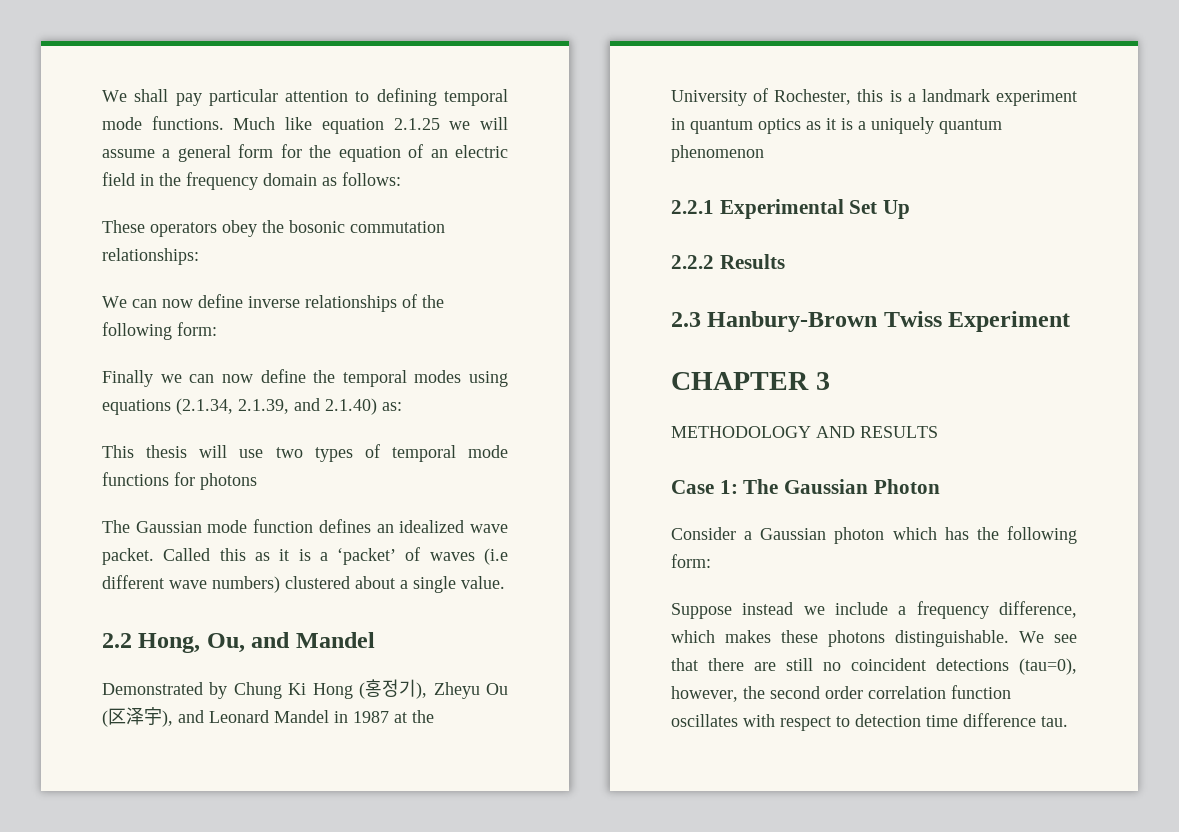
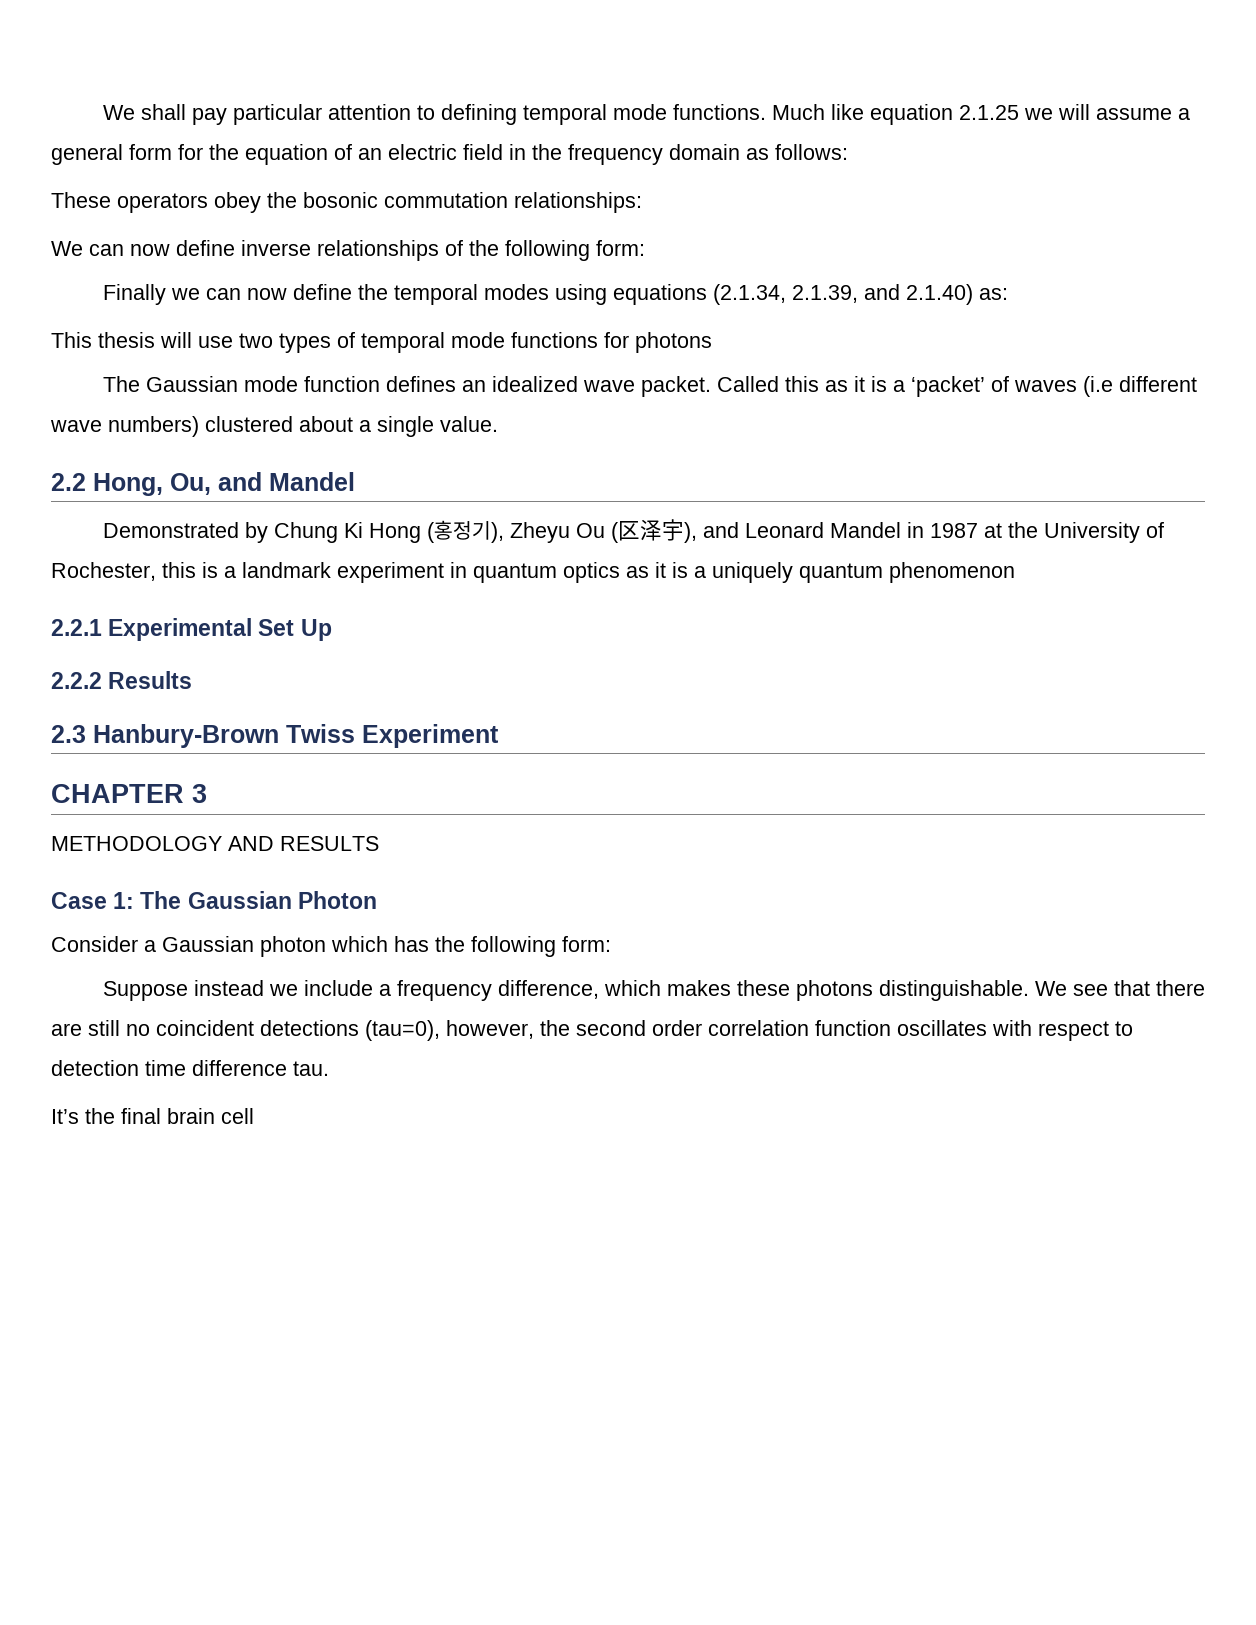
+ It’s the final brain cell

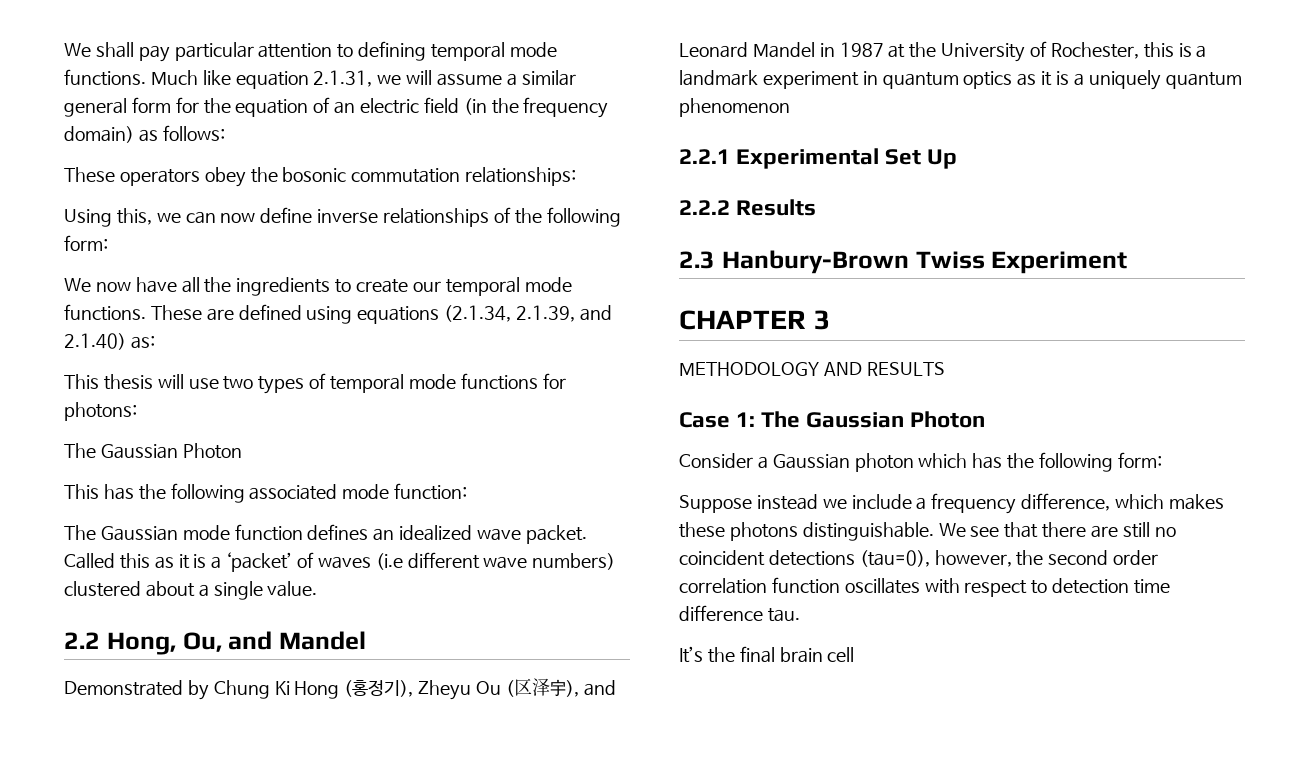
- Much like equation 2.1.25 we will assume a general form for the equation of an electric field in the frequency domain as follows:
+ Much like equation 2.1.31, we will assume a similar general form for the equation of an electric field (in the frequency domain) as follows:
- We can now define inverse relationships of the following form:
+ Using this, we can now define inverse relationships of the following form:
- Finally we can now define the temporal modes using equations (2.1.34, 2.1.39, and 2.1.40) as:
+ We now have all the ingredients to create our temporal mode functions. These are defined using equations (2.1.34, 2.1.39, and 2.1.40) as:
- This thesis will use two types of temporal mode functions for photons
+ This thesis will use two types of temporal mode functions for photons:
+ The Gaussian Photon
+ This has the following associated mode function:

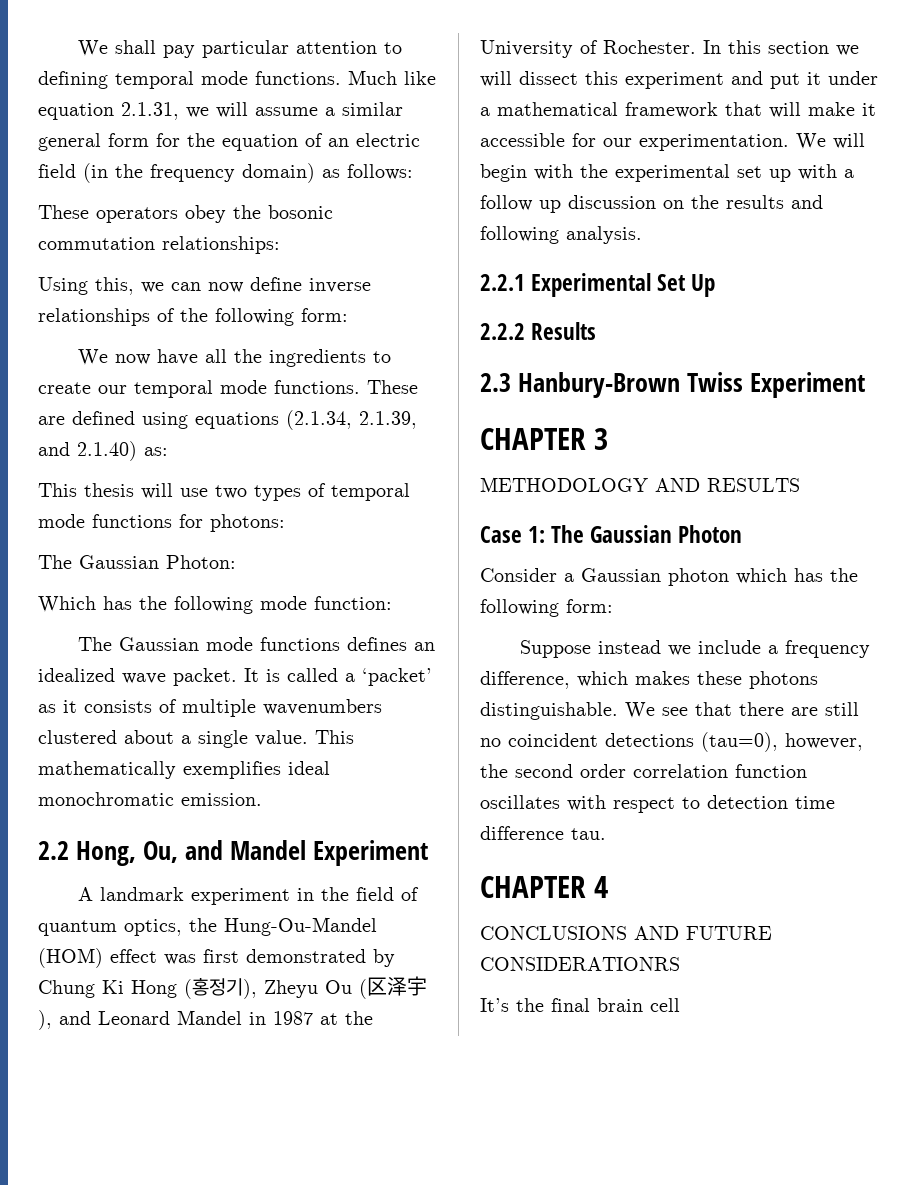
  This thesis will use two types of temporal mode functions for photons:
- The Gaussian Photon
- This has the following associated mode function:
+ The Gaussian Photon:
+ Which has the following mode function:
- The Gaussian mode function defines an idealized wave packet.
+ The Gaussian mode functions defines an idealized wave packet.
- Called this as it is a ‘packet’ of waves (i.e different wave numbers) clustered about a single value.
+ It is called a ‘packet’ as it consists of multiple wavenumbers clustered about a single value. This mathematically exemplifies ideal monochromatic emission.
- 2.2 Hong, Ou, and Mandel
- Demonstrated by Chung Ki Hong (홍정기), Zheyu Ou (区泽宇), and Leonard Mandel in 1987 at the University of Rochester, this is a landmark experiment in quantum optics as it is a uniquely quantum phenomenon
+ 2.2 Hong, Ou, and Mandel Experiment
+ A landmark experiment in the field of quantum optics, the Hung-Ou-Mandel (HOM) effect was first demonstrated by Chung Ki Hong (홍정기), Zheyu Ou (区泽宇), and Leonard Mandel in 1987 at the University of Rochester. In this section we will dissect this experiment and put it under a mathematical framework that will make it accessible for our experimentation. We will begin with the experimental set up with a follow up discussion on the results and following analysis.
+ CHAPTER 4
+ CONCLUSIONS AND FUTURE CONSIDERATIONRS

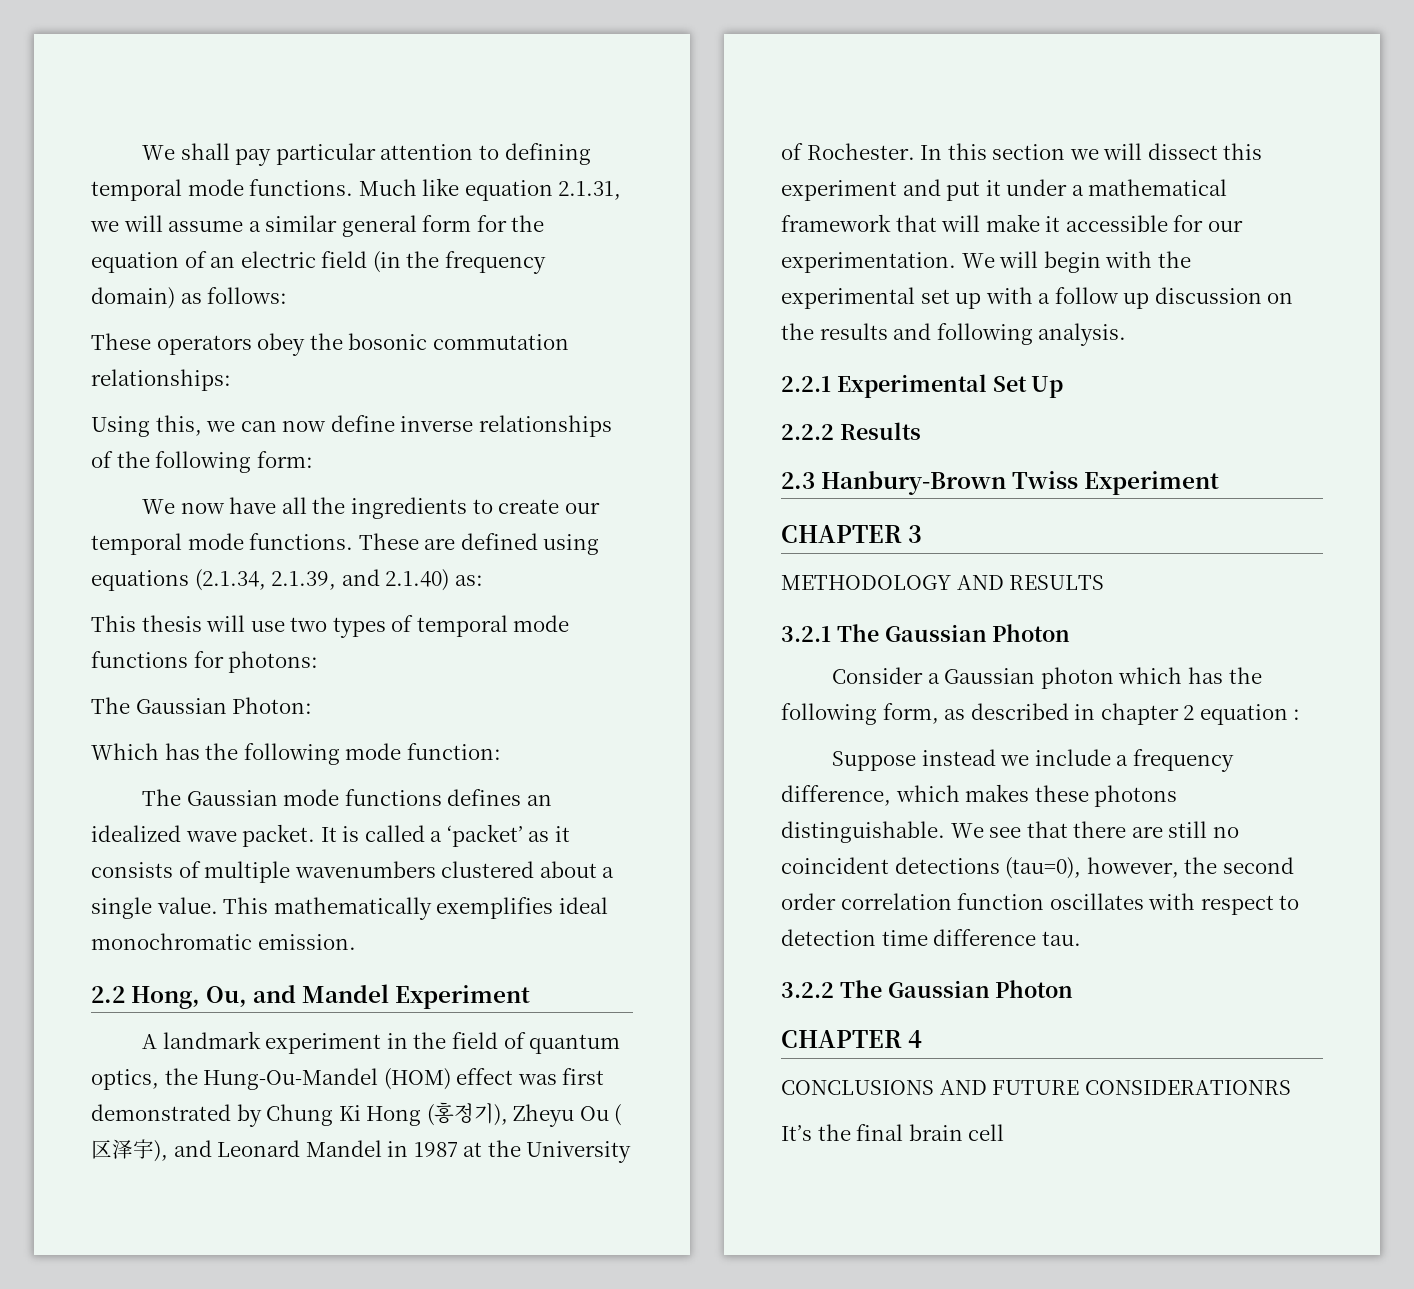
- Case 1: The Gaussian Photon
+ 3.2.1 The Gaussian Photon
- Consider a Gaussian photon which has the following form:
+ Consider a Gaussian photon which has the following form, as described in chapter 2 equation :
+ 3.2.2 The Gaussian Photon

